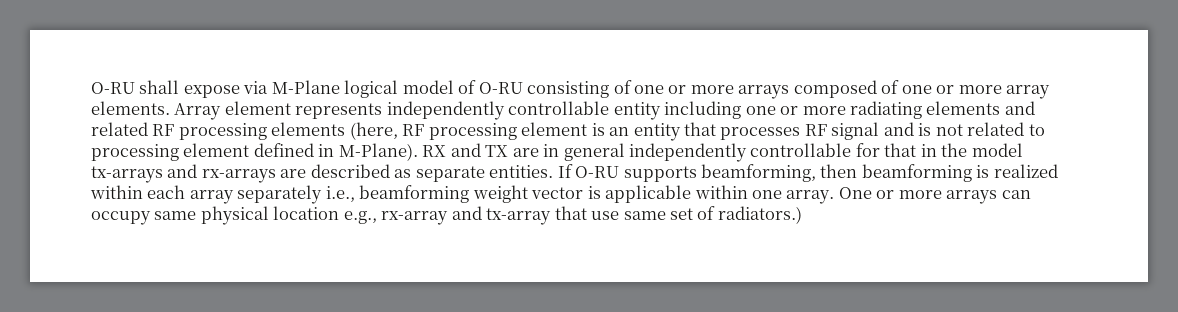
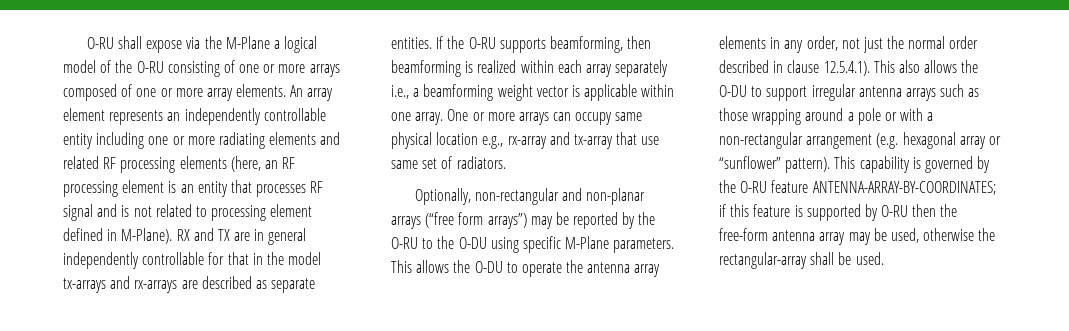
- O-RU shall expose via M-Plane logical model of O-RU consisting of one or more arrays composed of one or more array elements.
+ O-RU shall expose via the M-Plane a logical model of the O-RU consisting of one or more arrays composed of one or more array elements.
- Array element represents independently controllable entity including one or more radiating elements and related RF processing elements (here, RF processing element is an entity that processes RF signal and is not related to processing element defined in M-Plane).
+ An array element represents an independently controllable entity including one or more radiating elements and related RF processing elements (here, an RF processing element is an entity that processes RF signal and is not related to processing element defined in M-Plane).
- If O-RU supports beamforming, then beamforming is realized within each array separately i.e., beamforming weight vector is applicable within one array.
+ If the O-RU supports beamforming, then beamforming is realized within each array separately i.e., a beamforming weight vector is applicable within one array.
- One or more arrays can occupy same physical location e.g., rx-array and tx-array that use same set of radiators.)
+ One or more arrays can occupy same physical location e.g., rx-array and tx-array that use same set of radiators.
+ Optionally, non-rectangular and non-planar arrays (“free form arrays”) may be reported by the O-RU to the O-DU using specific M-Plane parameters. This allows the O-DU to operate the antenna array elements in any order, not just the normal order described in clause 12.5.4.1). This also allows the O-DU to support irregular antenna arrays such as those wrapping around a pole or with a non-rectangular arrangement (e.g. hexagonal array or “sunflower” pattern). This capability is governed by the O-RU feature ANTENNA-ARRAY-BY-COORDINATES; if this feature is supported by O-RU then the free-form antenna array may be used, otherwise the rectangular-array shall be used.

